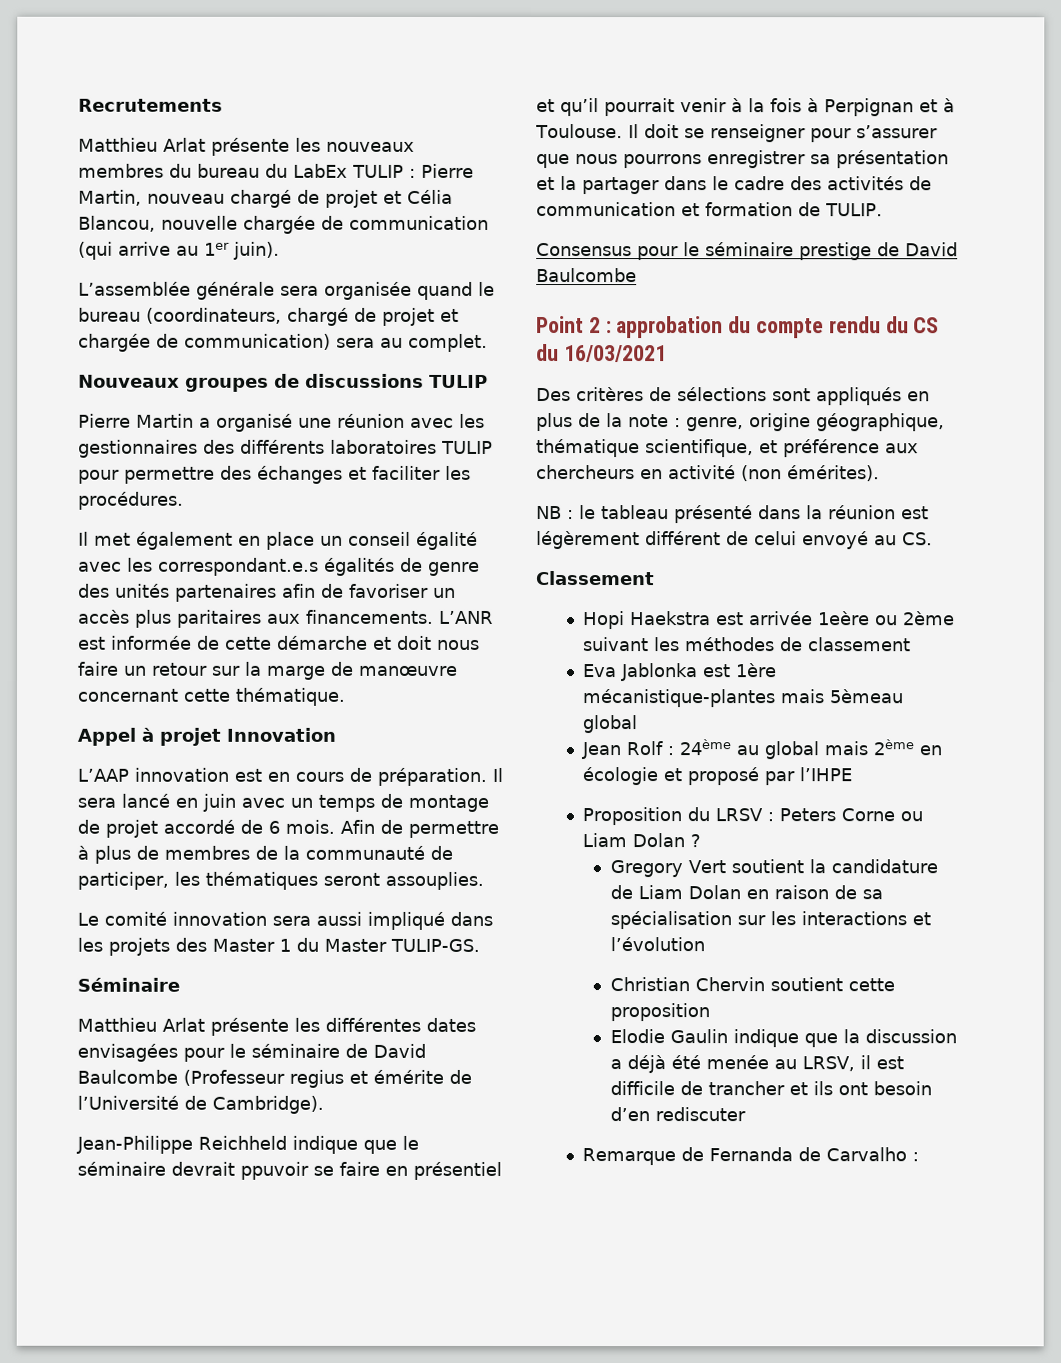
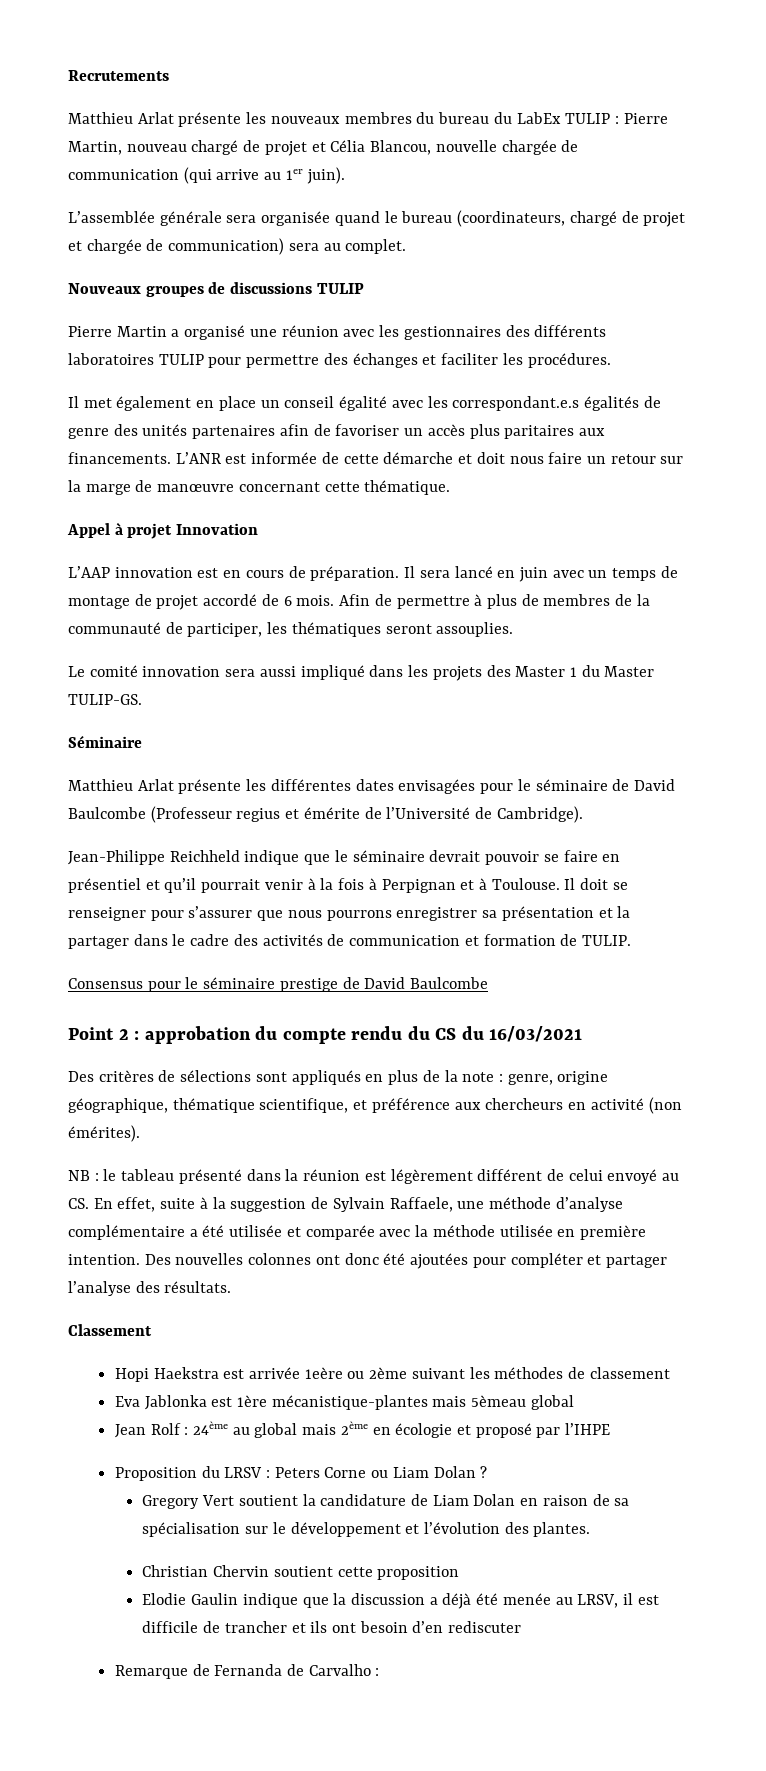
- Jean-Philippe Reichheld indique que le séminaire devrait ppuvoir se faire en présentiel et qu’il pourrait venir à la fois à Perpignan et à Toulouse.
+ Jean-Philippe Reichheld indique que le séminaire devrait pouvoir se faire en présentiel et qu’il pourrait venir à la fois à Perpignan et à Toulouse.
- NB : le tableau présenté dans la réunion est légèrement différent de celui envoyé au CS.
+ NB : le tableau présenté dans la réunion est légèrement différent de celui envoyé au CS. En effet, suite à la suggestion de Sylvain Raffaele, une méthode d’analyse complémentaire a été utilisée et comparée avec la méthode utilisée en première intention. Des nouvelles colonnes ont donc été ajoutées pour compléter et partager l’analyse des résultats.
- Gregory Vert soutient la candidature de Liam Dolan en raison de sa spécialisation sur les interactions et l’évolution
+ Gregory Vert soutient la candidature de Liam Dolan en raison de sa spécialisation sur le développement et l’évolution des plantes.

